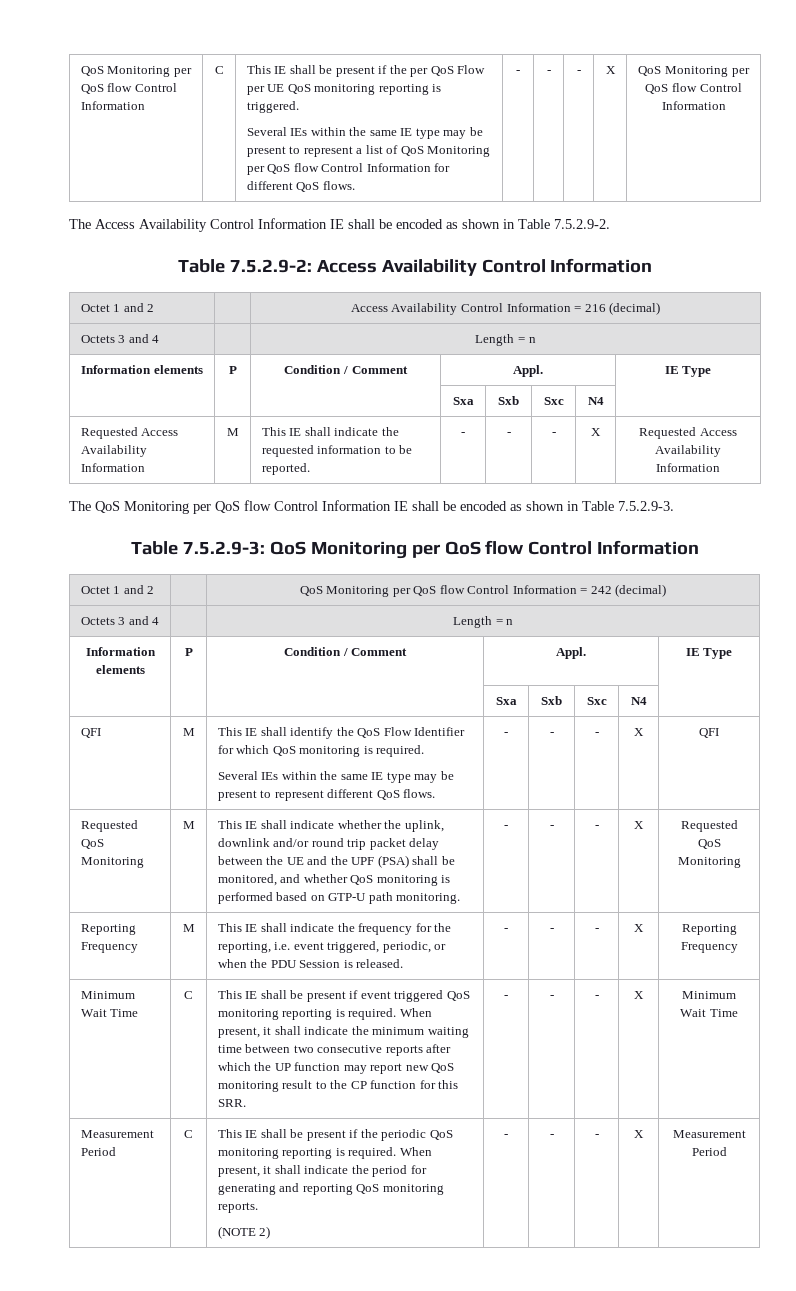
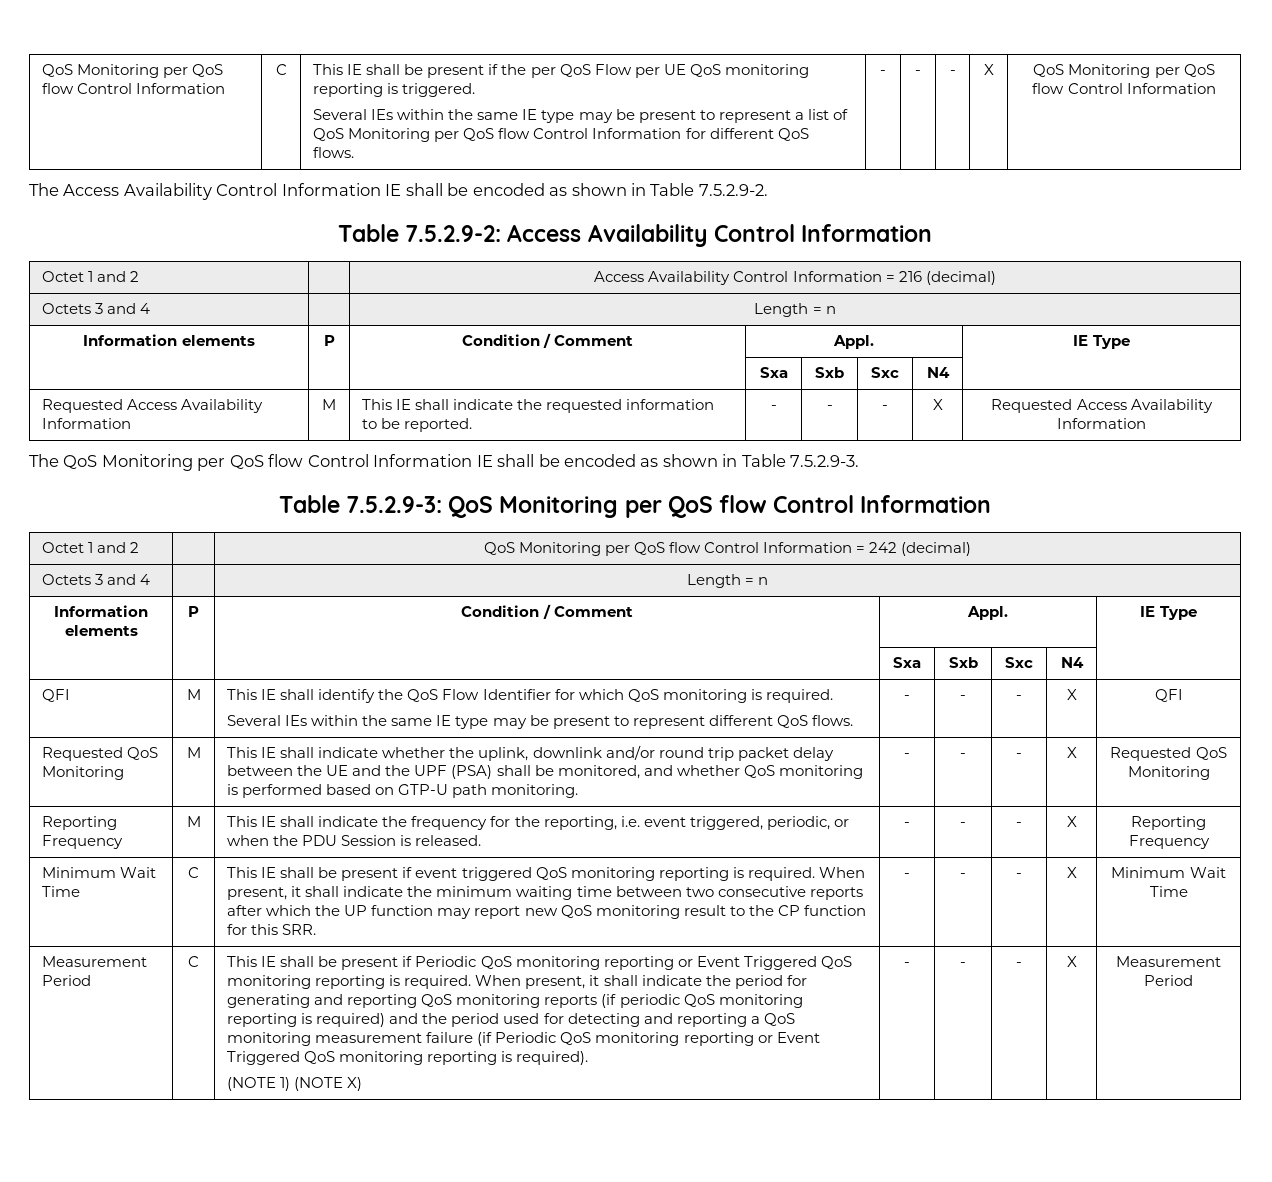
- This IE shall be present if the periodic QoS monitoring reporting is required.
+ This IE shall be present if Periodic QoS monitoring reporting or Event Triggered QoS monitoring reporting is required.
- When present, it shall indicate the period for generating and reporting QoS monitoring reports.
- (NOTE 2)
+ When present, it shall indicate the period for generating and reporting QoS monitoring reports (if periodic QoS monitoring reporting is required) and the period used for detecting and reporting a QoS monitoring measurement failure (if Periodic QoS monitoring reporting or Event Triggered QoS monitoring reporting is required).
+ (NOTE 1) (NOTE X)

